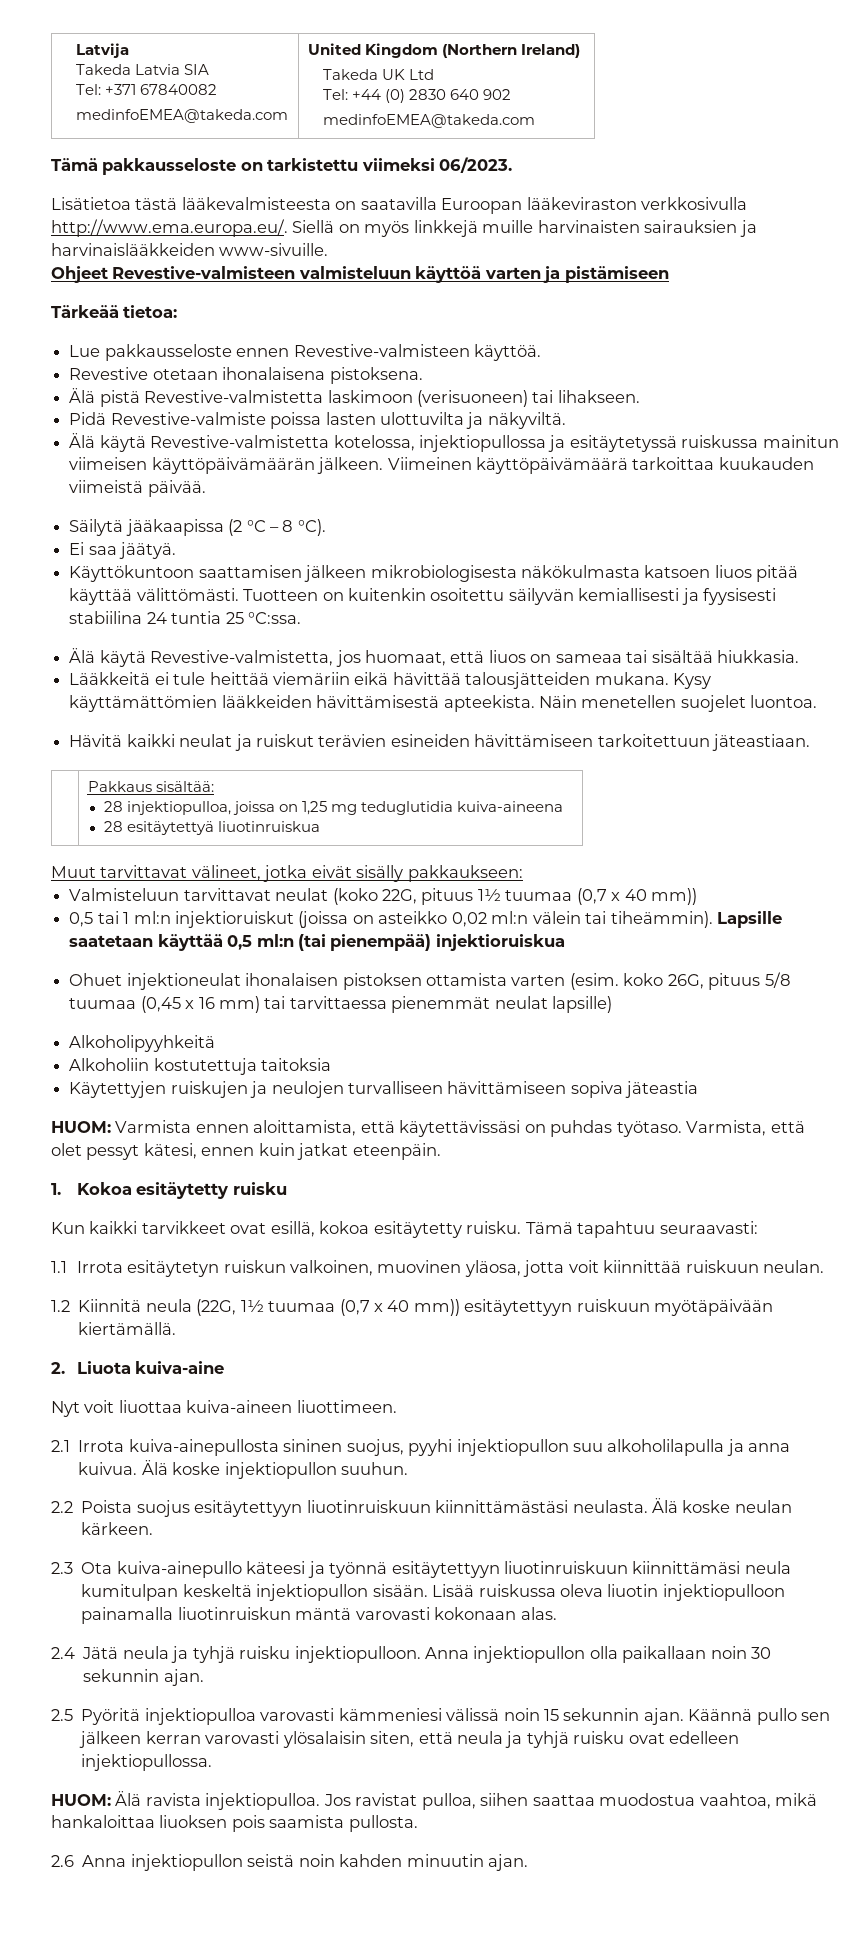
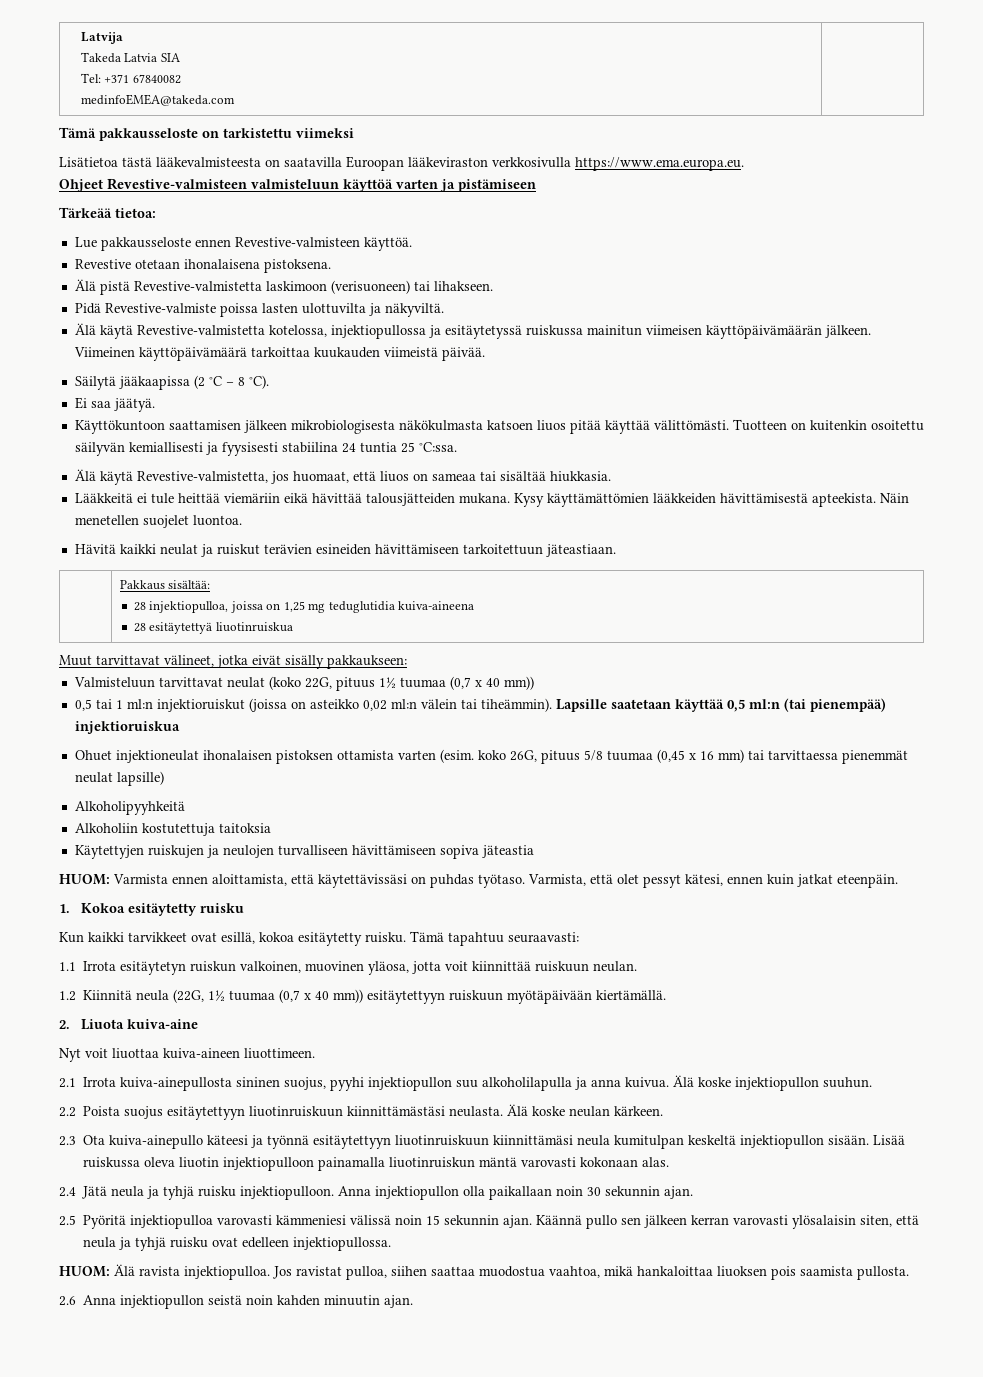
  Latvija
  Takeda Latvia SIA
  Tel: +371 67840082
- medinfoEMEA@takeda.com | United Kingdom (Northern Ireland)
- Takeda UK Ltd
- Tel: +44 (0) 2830 640 902
- medinfoEMEA@takeda.com
+ medinfoEMEA@takeda.com |
- Tämä pakkausseloste on tarkistettu viimeksi 06/2023.
+ Tämä pakkausseloste on tarkistettu viimeksi
- Lisätietoa tästä lääkevalmisteesta on saatavilla Euroopan lääkeviraston verkkosivulla http://www.ema.europa.eu/. Siellä on myös linkkejä muille harvinaisten sairauksien ja harvinaislääkkeiden www-sivuille.
+ Lisätietoa tästä lääkevalmisteesta on saatavilla Euroopan lääkeviraston verkkosivulla https://www.ema.europa.eu.

